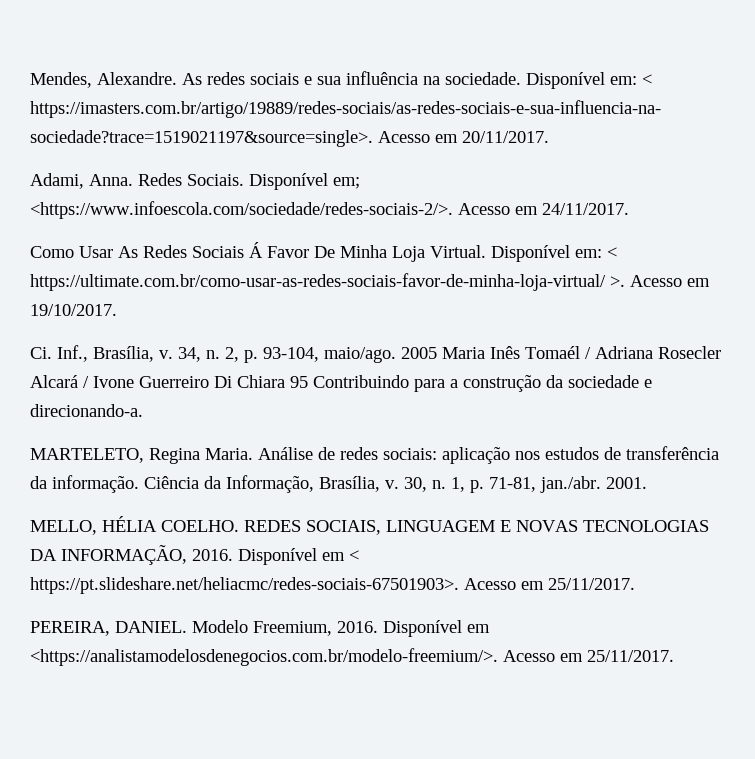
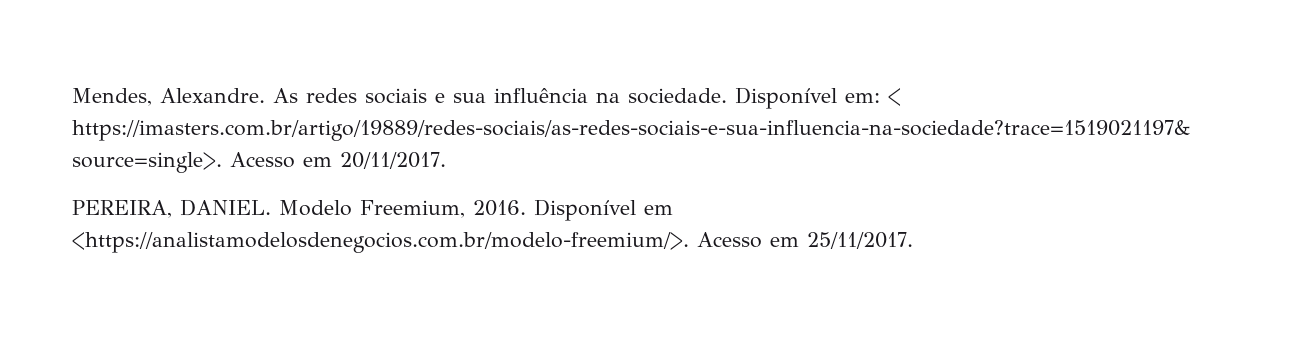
- Adami, Anna. Redes Sociais. Disponível em; <https://www.infoescola.com/sociedade/redes-sociais-2/>. Acesso em 24/11/2017.
- Como Usar As Redes Sociais Á Favor De Minha Loja Virtual. Disponível em: < https://ultimate.com.br/como-usar-as-redes-sociais-favor-de-minha-loja-virtual/ >. Acesso em 19/10/2017.
- Ci. Inf., Brasília, v. 34, n. 2, p. 93-104, maio/ago. 2005 Maria Inês Tomaél / Adriana Rosecler Alcará / Ivone Guerreiro Di Chiara 95 Contribuindo para a construção da sociedade e direcionando-a.
- MARTELETO, Regina Maria. Análise de redes sociais: aplicação nos estudos de transferência da informação. Ciência da Informação, Brasília, v. 30, n. 1, p. 71-81, jan./abr. 2001.
- MELLO, HÉLIA COELHO. REDES SOCIAIS, LINGUAGEM E NOVAS TECNOLOGIAS DA INFORMAÇÃO, 2016. Disponível em < https://pt.slideshare.net/heliacmc/redes-sociais-67501903>. Acesso em 25/11/2017.

